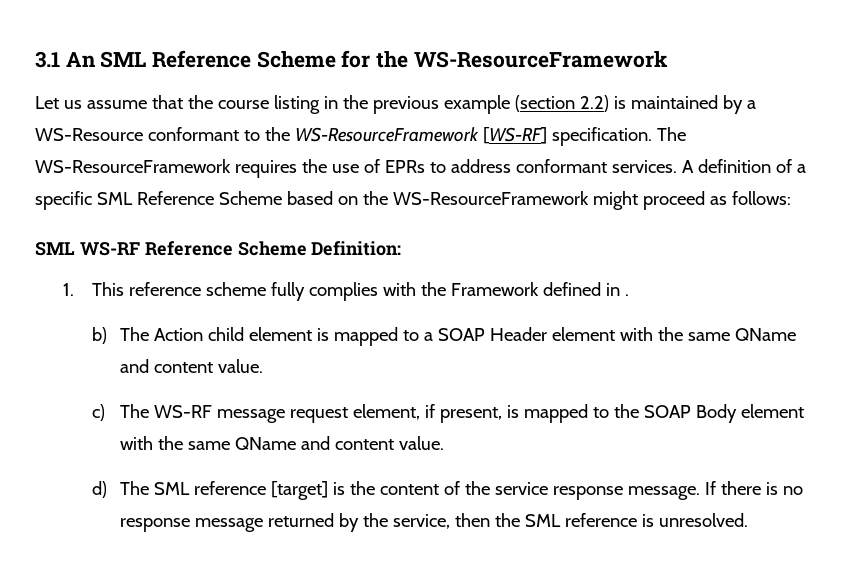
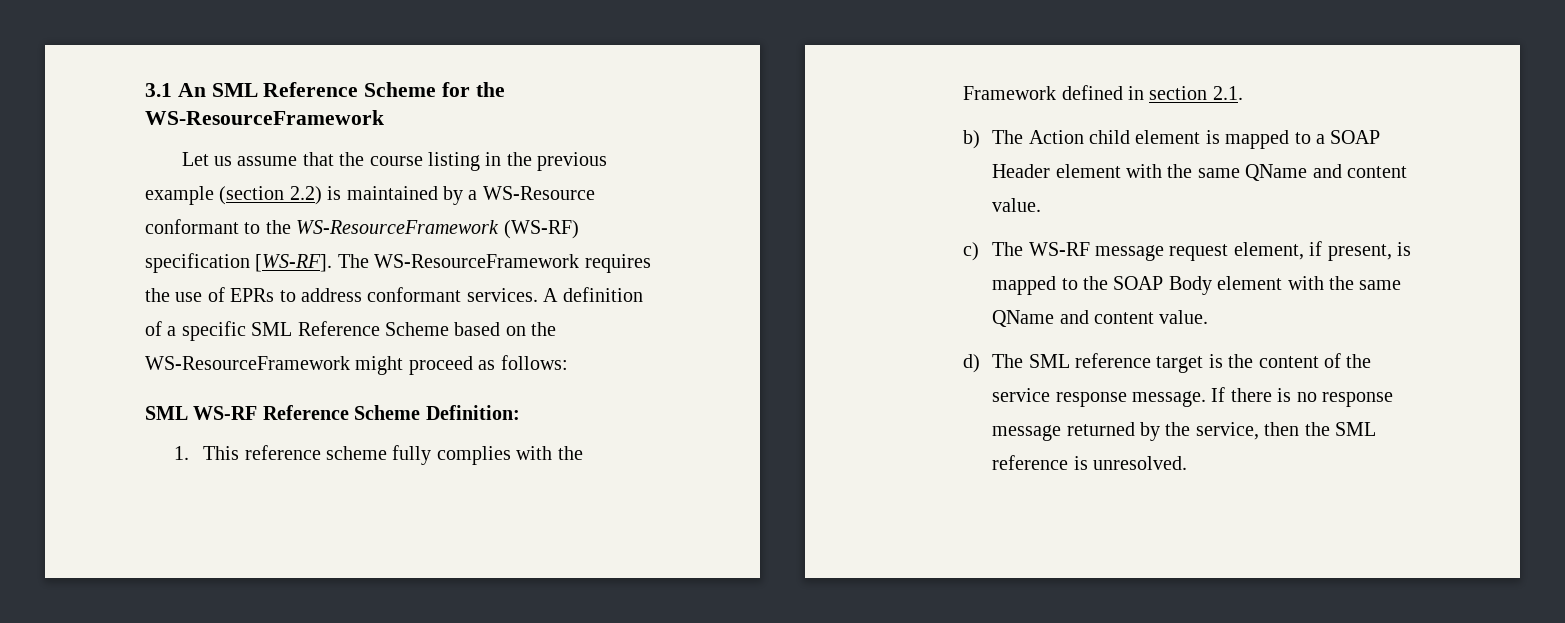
- Let us assume that the course listing in the previous example (section 2.2) is maintained by a WS-Resource conformant to the WS-ResourceFramework [WS-RF] specification.
+ Let us assume that the course listing in the previous example (section 2.2) is maintained by a WS-Resource conformant to the WS-ResourceFramework (WS-RF) specification [WS-RF].
- 1. This reference scheme fully complies with the Framework defined in .
+ 1. This reference scheme fully complies with the Framework defined in section 2.1.
- d) The SML reference [target] is the content of the service response message.
+ d) The SML reference target is the content of the service response message.

